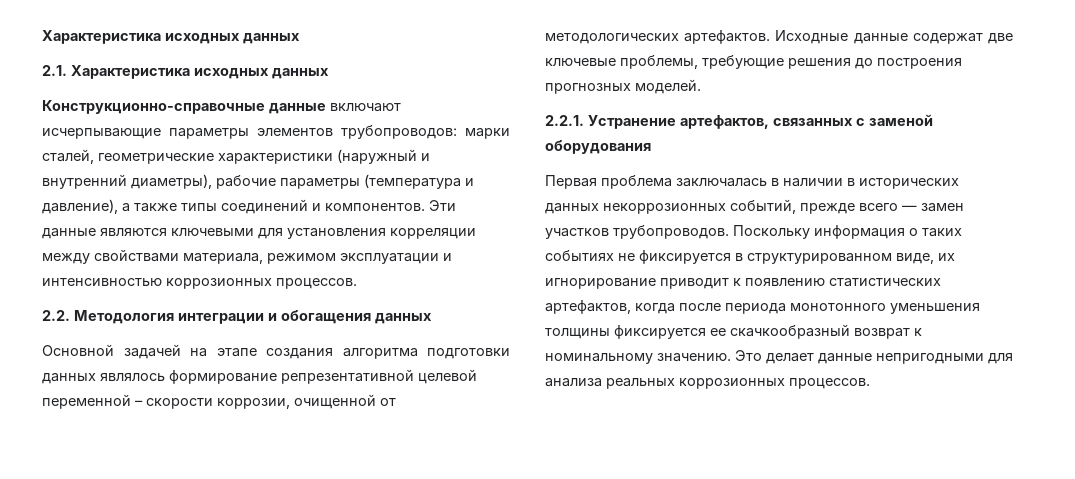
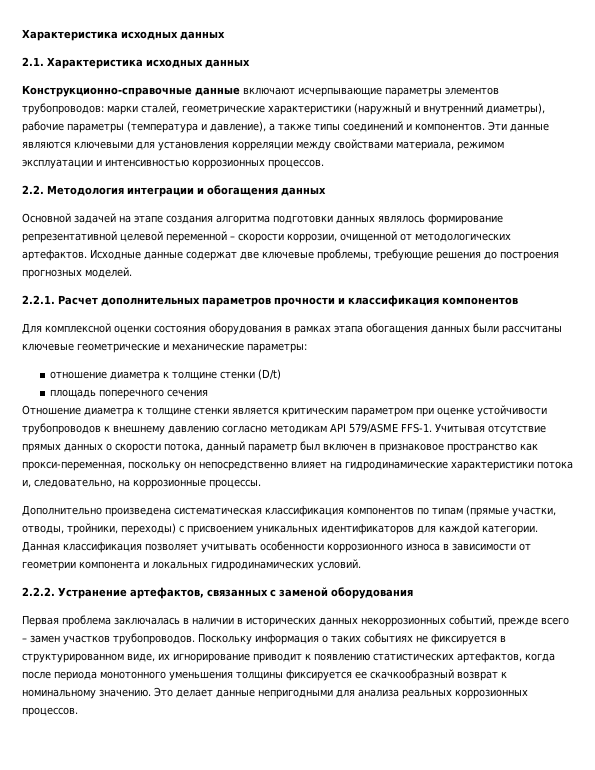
- 2.2.1. Устранение артефактов, связанных с заменой оборудования
+ 2.2.1. Расчет дополнительных параметров прочности и классификация компонентов
+ Для комплексной оценки состояния оборудования в рамках этапа обогащения данных были рассчитаны ключевые геометрические и механические параметры:
+ отношение диаметра к толщине стенки (D/t)
+ площадь поперечного сечения
+ Отношение диаметра к толщине стенки является критическим параметром при оценке устойчивости трубопроводов к внешнему давлению согласно методикам API 579/ASME FFS-1. Учитывая отсутствие прямых данных о скорости потока, данный параметр был включен в признаковое пространство как прокси-переменная, поскольку он непосредственно влияет на гидродинамические характеристики потока и, следовательно, на коррозионные процессы.
+ Дополнительно произведена систематическая классификация компонентов по типам (прямые участки, отводы, тройники, переходы) с присвоением уникальных идентификаторов для каждой категории. Данная классификация позволяет учитывать особенности коррозионного износа в зависимости от геометрии компонента и локальных гидродинамических условий.
+ 2.2.2. Устранение артефактов, связанных с заменой оборудования
- Первая проблема заключалась в наличии в исторических данных некоррозионных событий, прежде всего — замен участков трубопроводов.
+ Первая проблема заключалась в наличии в исторических данных некоррозионных событий, прежде всего – замен участков трубопроводов.

